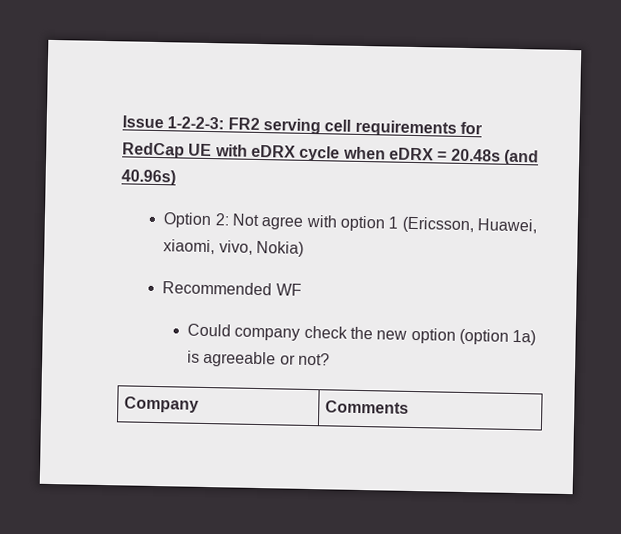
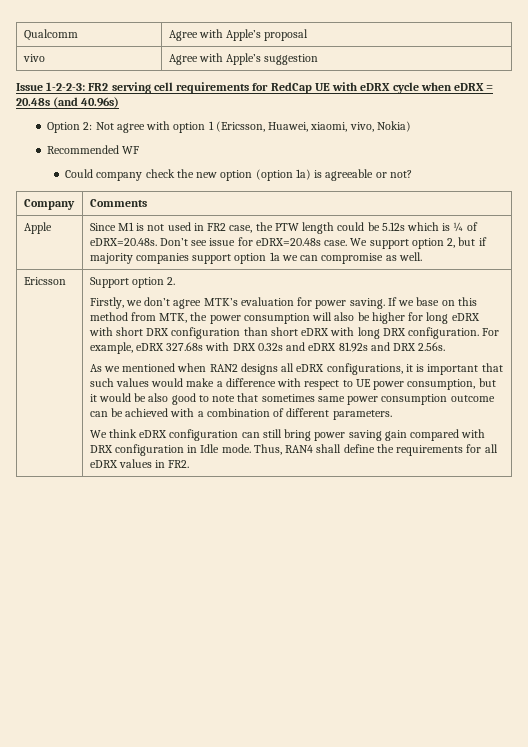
+ Qualcomm | Agree with Apple’s proposal
+ vivo | Agree with Apple’s suggestion
+ Apple | Since M1 is not used in FR2 case, the PTW length could be 5.12s which is ¼ of eDRX=20.48s. Don’t see issue for eDRX=20.48s case. We support option 2, but if majority companies support option 1a we can compromise as well.
+ Ericsson | Support option 2.
+ Firstly, we don’t agree MTK’s evaluation for power saving. If we base on this method from MTK, the power consumption will also be higher for long eDRX with short DRX configuration than short eDRX with long DRX configuration. For example, eDRX 327.68s with DRX 0.32s and eDRX 81.92s and DRX 2.56s.
+ As we mentioned when RAN2 designs all eDRX configurations, it is important that such values would make a difference with respect to UE power consumption, but it would be also good to note that sometimes same power consumption outcome can be achieved with a combination of different parameters.
+ We think eDRX configuration can still bring power saving gain compared with DRX configuration in Idle mode. Thus, RAN4 shall define the requirements for all eDRX values in FR2.

